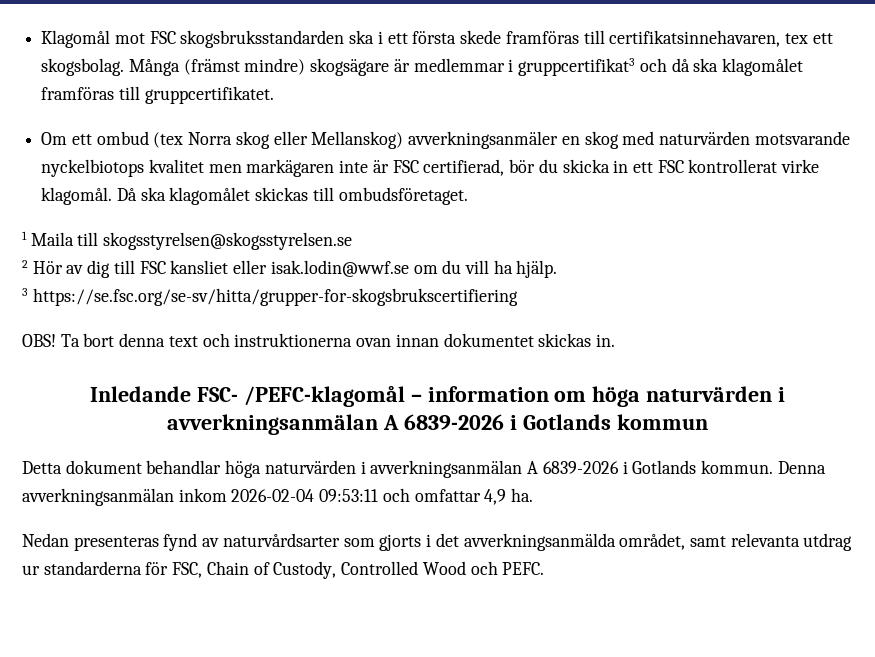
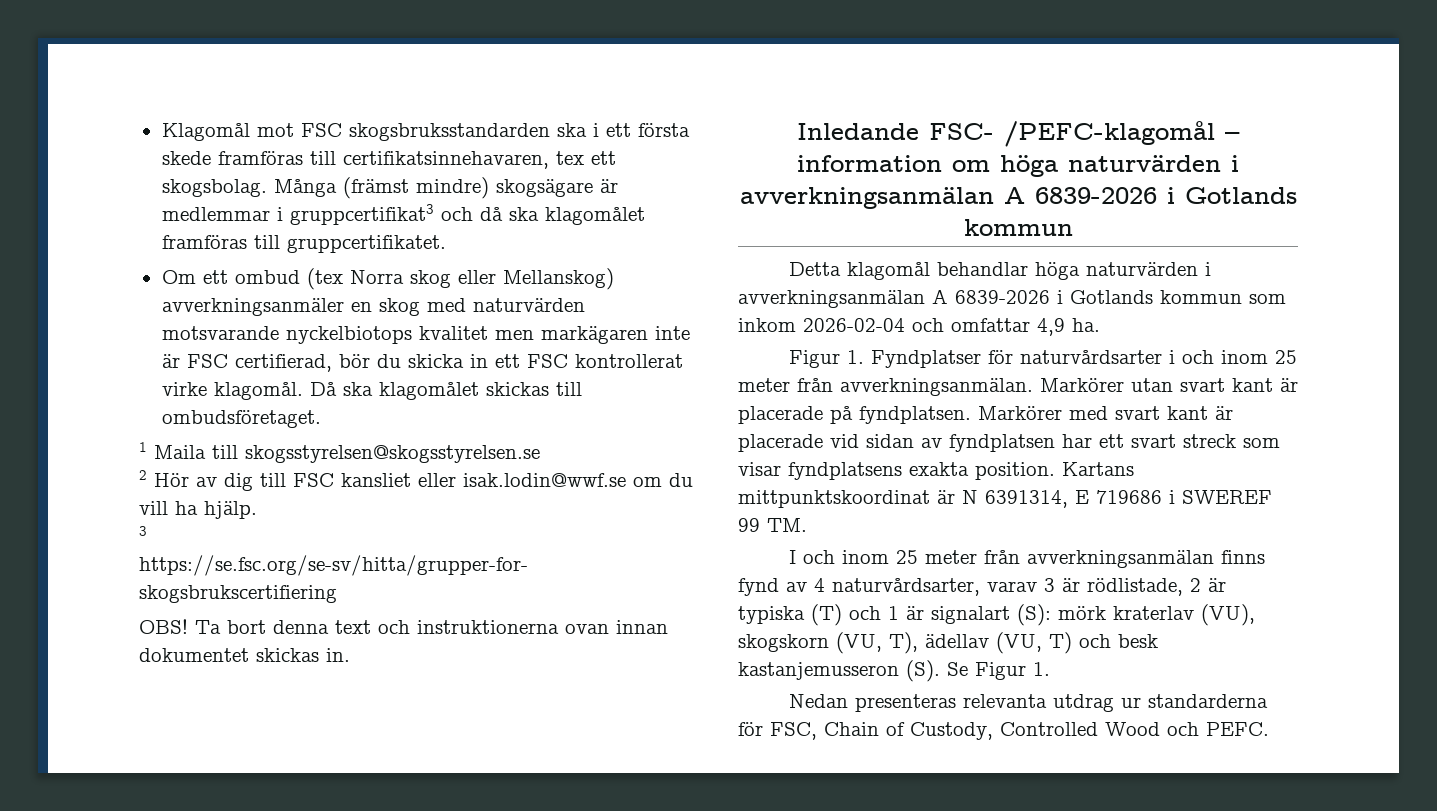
- Detta dokument behandlar höga naturvärden i avverkningsanmälan A 6839-2026 i Gotlands kommun. Denna avverkningsanmälan inkom 2026-02-04 09:53:11 och omfattar 4,9 ha.
+ Detta klagomål behandlar höga naturvärden i avverkningsanmälan A 6839-2026 i Gotlands kommun som inkom 2026-02-04 och omfattar 4,9 ha.
- Nedan presenteras fynd av naturvårdsarter som gjorts i det avverkningsanmälda området, samt relevanta utdrag ur standarderna för FSC, Chain of Custody, Controlled Wood och PEFC.
+ Figur 1. Fyndplatser för naturvårdsarter i och inom 25 meter från avverkningsanmälan. Markörer utan svart kant är placerade på fyndplatsen. Markörer med svart kant är placerade vid sidan av fyndplatsen har ett svart streck som visar fyndplatsens exakta position. Kartans mittpunktskoordinat är N 6391314, E 719686 i SWEREF 99 TM.
+ I och inom 25 meter från avverkningsanmälan finns fynd av 4 naturvårdsarter, varav 3 är rödlistade, 2 är typiska (T) och 1 är signalart (S): mörk kraterlav (VU), skogskorn (VU, T), ädellav (VU, T) och besk kastanjemusseron (S). Se Figur 1.
+ Nedan presenteras relevanta utdrag ur standarderna för FSC, Chain of Custody, Controlled Wood och PEFC.

